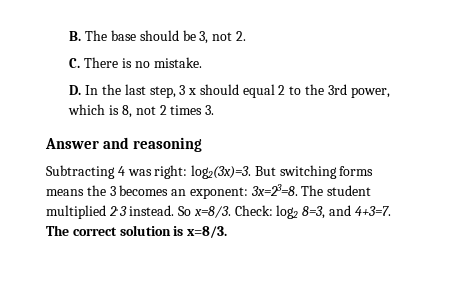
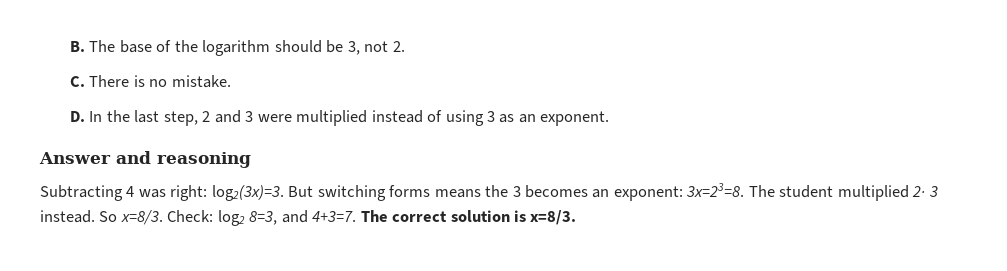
- B. The base should be 3, not 2.
+ B. The base of the logarithm should be 3, not 2.
- D. In the last step, 3 x should equal 2 to the 3rd power, which is 8, not 2 times 3.
+ D. In the last step, 2 and 3 were multiplied instead of using 3 as an exponent.

